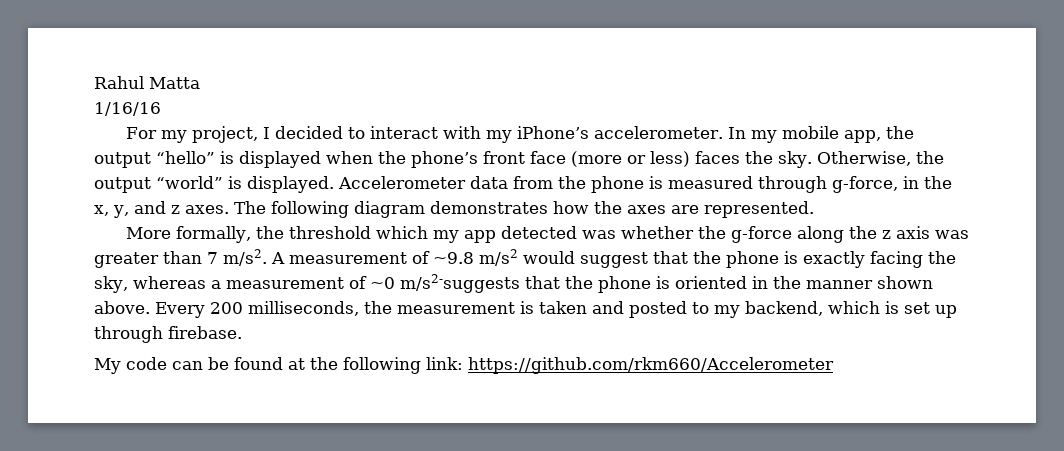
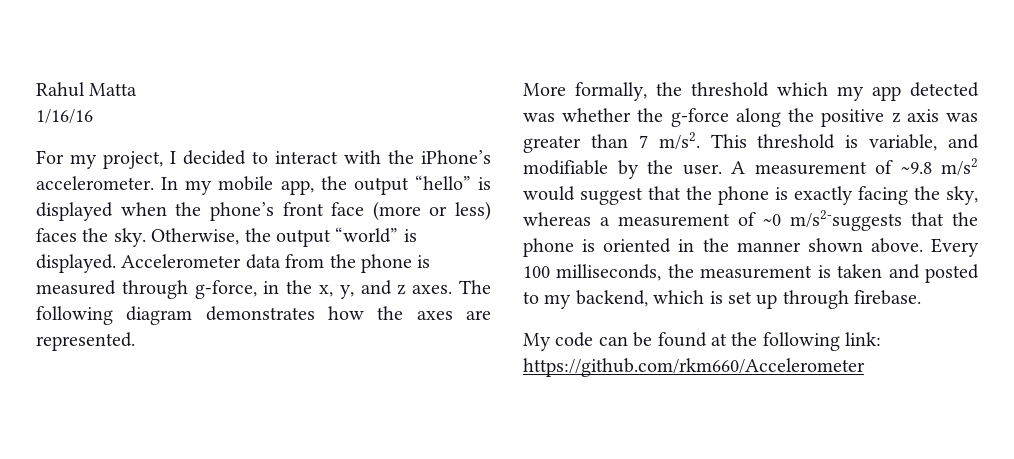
- For my project, I decided to interact with my iPhone’s accelerometer.
+ For my project, I decided to interact with the iPhone’s accelerometer.
- More formally, the threshold which my app detected was whether the g-force along the z axis was greater than 7 m/s2.
+ More formally, the threshold which my app detected was whether the g-force along the positive z axis was greater than 7 m/s2.
+ This threshold is variable, and modifiable by the user.
- Every 200 milliseconds, the measurement is taken and posted to my backend, which is set up through firebase.
+ Every 100 milliseconds, the measurement is taken and posted to my backend, which is set up through firebase.

